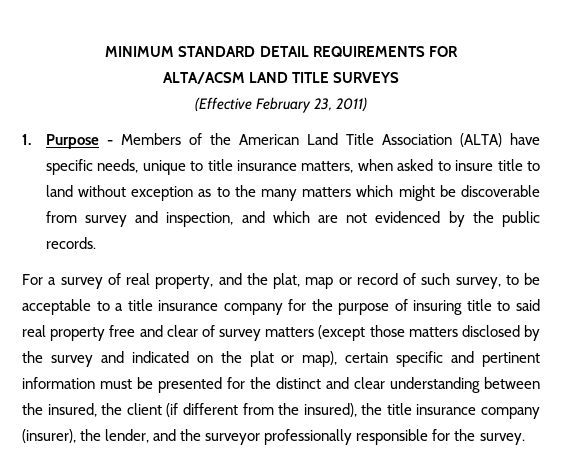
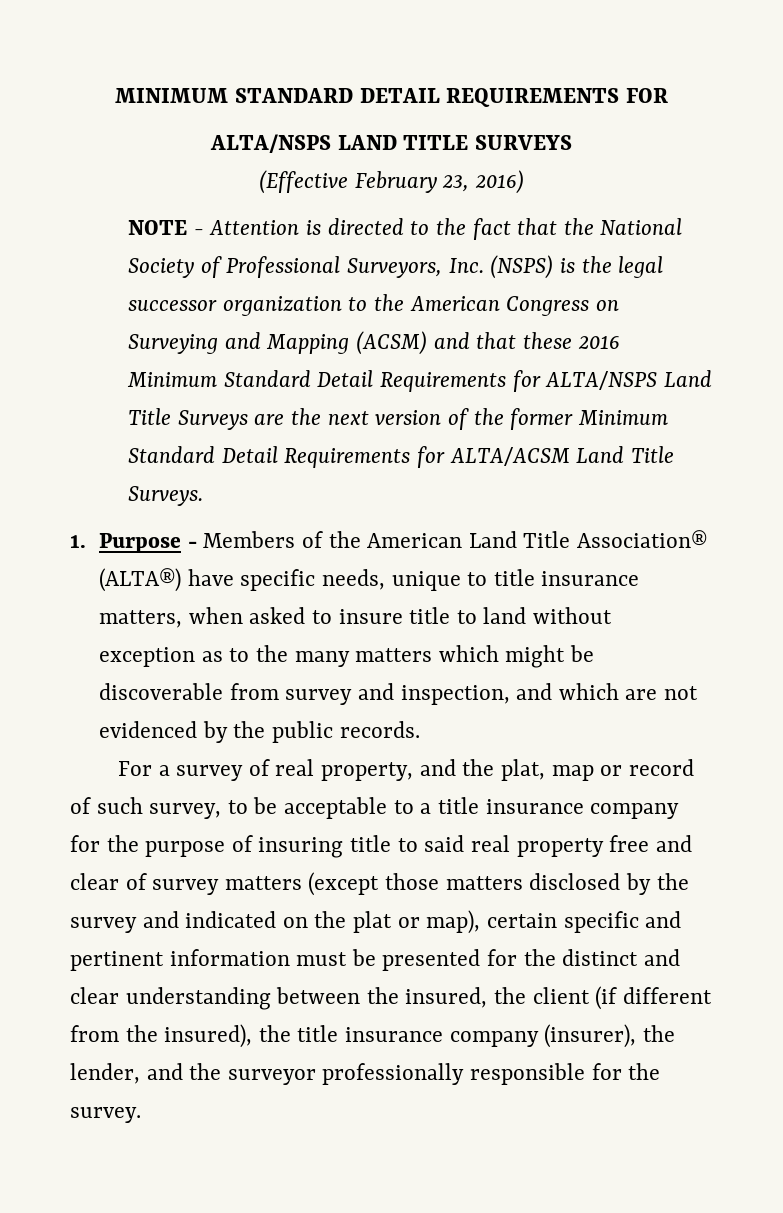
- ALTA/ACSM LAND TITLE SURVEYS
+ ALTA/NSPS LAND TITLE SURVEYS
- (Effective February 23, 2011)
+ (Effective February 23, 2016)
+ NOTE - Attention is directed to the fact that the National Society of Professional Surveyors, Inc. (NSPS) is the legal successor organization to the American Congress on Surveying and Mapping (ACSM) and that these 2016 Minimum Standard Detail Requirements for ALTA/NSPS Land Title Surveys are the next version of the former Minimum Standard Detail Requirements for ALTA/ACSM Land Title Surveys.
- 1. Purpose - Members of the American Land Title Association (ALTA) have specific needs, unique to title insurance matters, when asked to insure title to land without exception as to the many matters which might be discoverable from survey and inspection, and which are not evidenced by the public records.
+ 1. Purpose - Members of the American Land Title Association® (ALTA®) have specific needs, unique to title insurance matters, when asked to insure title to land without exception as to the many matters which might be discoverable from survey and inspection, and which are not evidenced by the public records.

